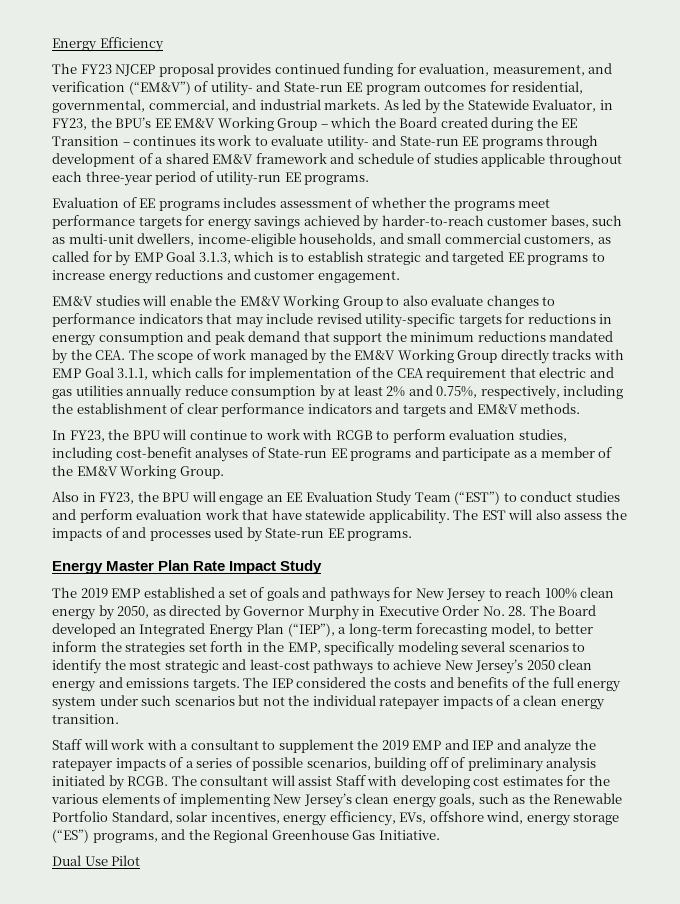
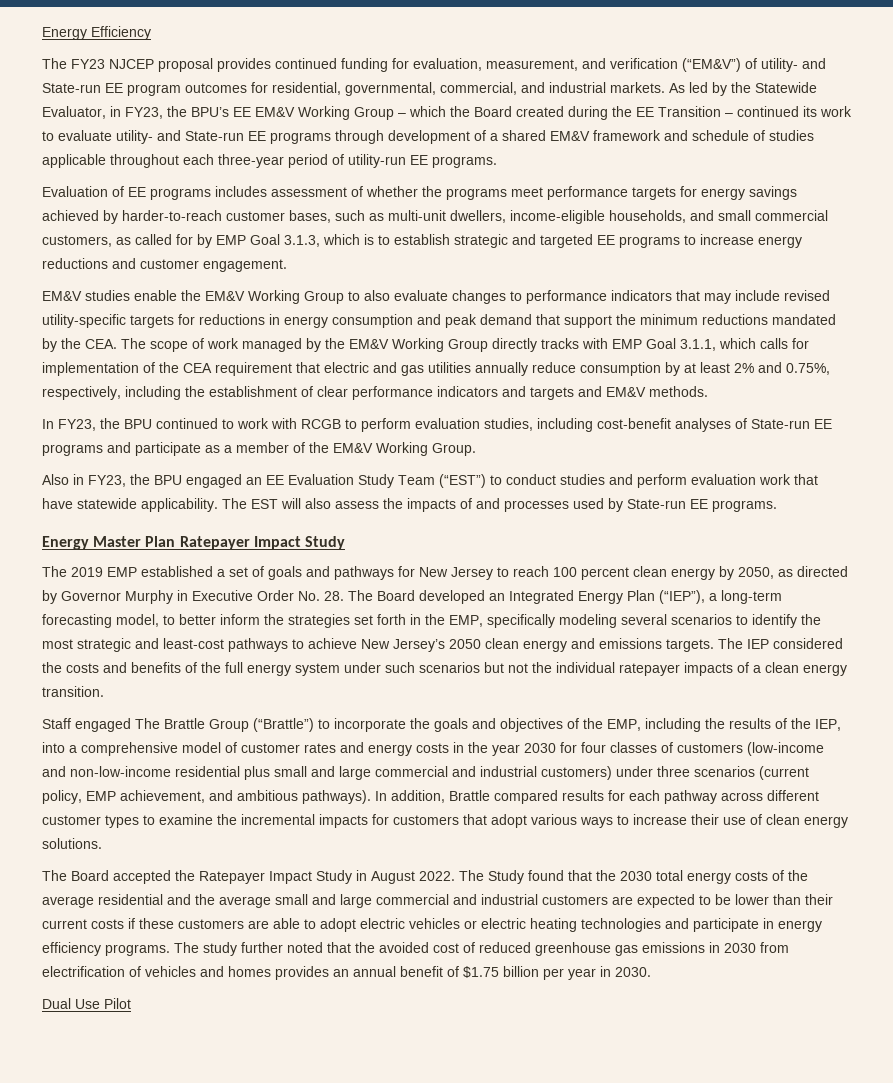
- As led by the Statewide Evaluator, in FY23, the BPU’s EE EM&V Working Group – which the Board created during the EE Transition – continues its work to evaluate utility- and State-run EE programs through development of a shared EM&V framework and schedule of studies applicable throughout each three-year period of utility-run EE programs.
+ As led by the Statewide Evaluator, in FY23, the BPU’s EE EM&V Working Group – which the Board created during the EE Transition – continued its work to evaluate utility- and State-run EE programs through development of a shared EM&V framework and schedule of studies applicable throughout each three-year period of utility-run EE programs.
- EM&V studies will enable the EM&V Working Group to also evaluate changes to performance indicators that may include revised utility-specific targets for reductions in energy consumption and peak demand that support the minimum reductions mandated by the CEA. The scope of work managed by the EM&V Working Group directly tracks with EMP Goal 3.1.1, which calls for implementation of the CEA requirement that electric and gas utilities annually reduce consumption by at least 2% and 0.75%, respectively, including the establishment of clear performance indicators and targets and EM&V methods.
+ EM&V studies enable the EM&V Working Group to also evaluate changes to performance indicators that may include revised utility-specific targets for reductions in energy consumption and peak demand that support the minimum reductions mandated by the CEA. The scope of work managed by the EM&V Working Group directly tracks with EMP Goal 3.1.1, which calls for implementation of the CEA requirement that electric and gas utilities annually reduce consumption by at least 2% and 0.75%, respectively, including the establishment of clear performance indicators and targets and EM&V methods.
- In FY23, the BPU will continue to work with RCGB to perform evaluation studies, including cost-benefit analyses of State-run EE programs and participate as a member of the EM&V Working Group.
+ In FY23, the BPU continued to work with RCGB to perform evaluation studies, including cost-benefit analyses of State-run EE programs and participate as a member of the EM&V Working Group.
- Also in FY23, the BPU will engage an EE Evaluation Study Team (“EST”) to conduct studies and perform evaluation work that have statewide applicability.
+ Also in FY23, the BPU engaged an EE Evaluation Study Team (“EST”) to conduct studies and perform evaluation work that have statewide applicability.
- Energy Master Plan Rate Impact Study
+ Energy Master Plan Ratepayer Impact Study
- The 2019 EMP established a set of goals and pathways for New Jersey to reach 100% clean energy by 2050, as directed by Governor Murphy in Executive Order No. 28. The Board developed an Integrated Energy Plan (“IEP”), a long-term forecasting model, to better inform the strategies set forth in the EMP, specifically modeling several scenarios to identify the most strategic and least-cost pathways to achieve New Jersey’s 2050 clean energy and emissions targets.
+ The 2019 EMP established a set of goals and pathways for New Jersey to reach 100 percent clean energy by 2050, as directed by Governor Murphy in Executive Order No. 28. The Board developed an Integrated Energy Plan (“IEP”), a long-term forecasting model, to better inform the strategies set forth in the EMP, specifically modeling several scenarios to identify the most strategic and least-cost pathways to achieve New Jersey’s 2050 clean energy and emissions targets.
- Staff will work with a consultant to supplement the 2019 EMP and IEP and analyze the ratepayer impacts of a series of possible scenarios, building off of preliminary analysis initiated by RCGB. The consultant will assist Staff with developing cost estimates for the various elements of implementing New Jersey’s clean energy goals, such as the Renewable Portfolio Standard, solar incentives, energy efficiency, EVs, offshore wind, energy storage (“ES”) programs, and the Regional Greenhouse Gas Initiative.
+ Staff engaged The Brattle Group (“Brattle”) to incorporate the goals and objectives of the EMP, including the results of the IEP, into a comprehensive model of customer rates and energy costs in the year 2030 for four classes of customers (low-income and non-low-income residential plus small and large commercial and industrial customers) under three scenarios (current policy, EMP achievement, and ambitious pathways). In addition, Brattle compared results for each pathway across different customer types to examine the incremental impacts for customers that adopt various ways to increase their use of clean energy solutions.
+ The Board accepted the Ratepayer Impact Study in August 2022. The Study found that the 2030 total energy costs of the average residential and the average small and large commercial and industrial customers are expected to be lower than their current costs if these customers are able to adopt electric vehicles or electric heating technologies and participate in energy efficiency programs. The study further noted that the avoided cost of reduced greenhouse gas emissions in 2030 from electrification of vehicles and homes provides an annual benefit of $1.75 billion per year in 2030.

